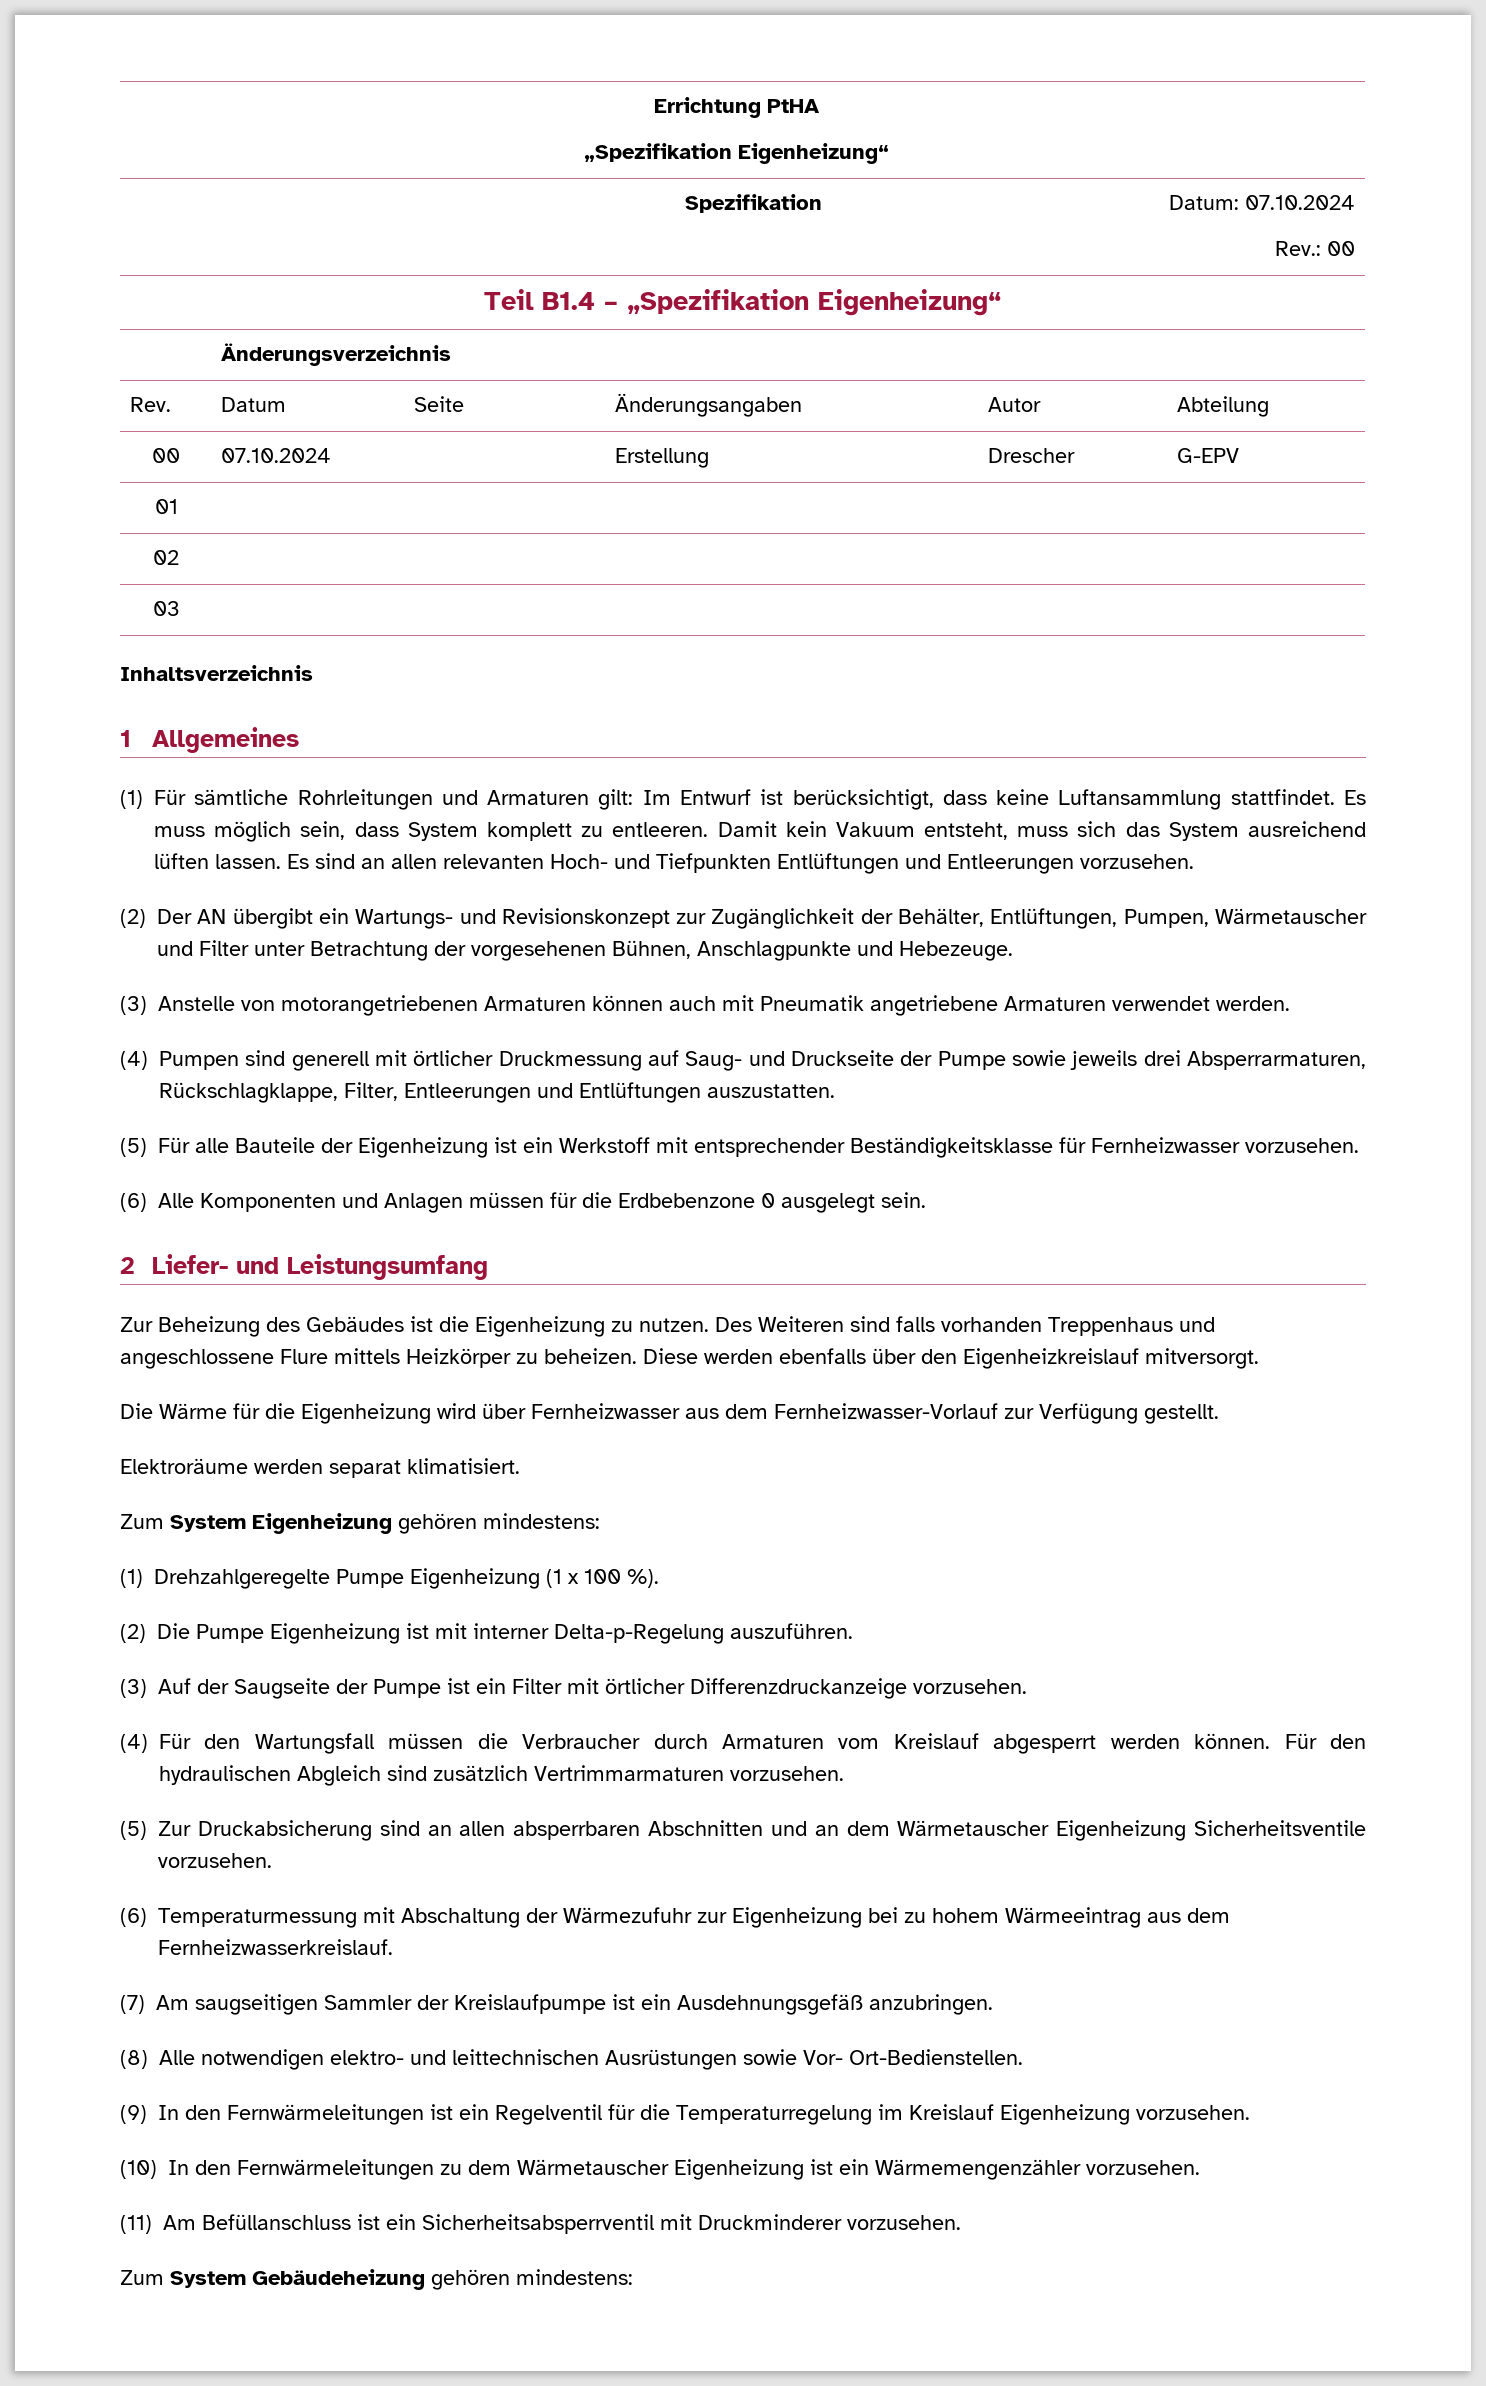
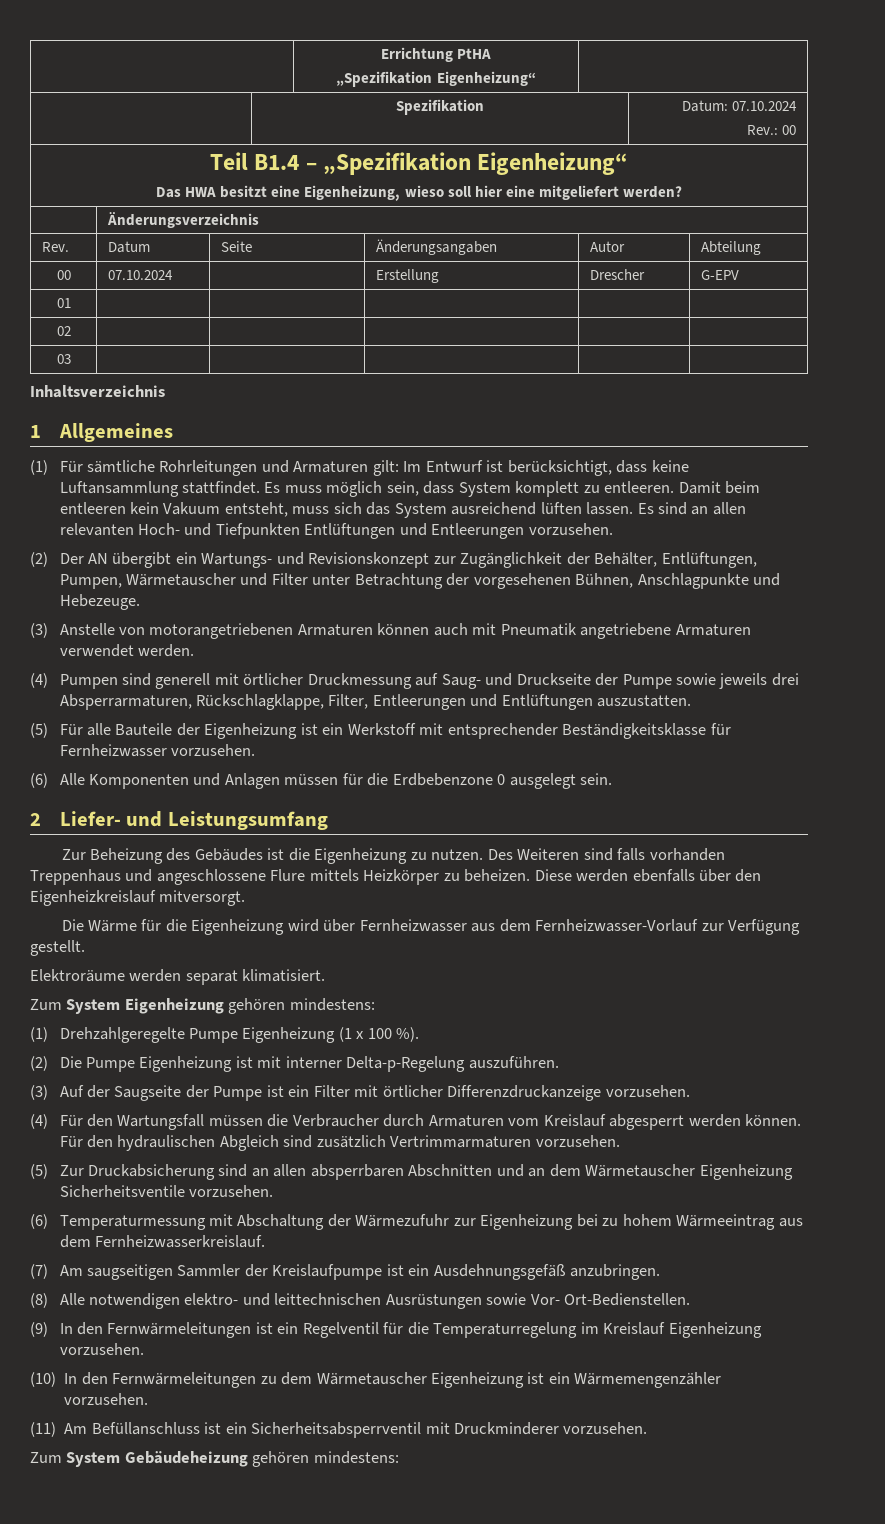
  Teil B1.4 – „Spezifikation Eigenheizung“
+ Das HWA besitzt eine Eigenheizung, wieso soll hier eine mitgeliefert werden?
- Damit kein Vakuum entsteht, muss sich das System ausreichend lüften lassen.
+ Damit beim entleeren kein Vakuum entsteht, muss sich das System ausreichend lüften lassen.

